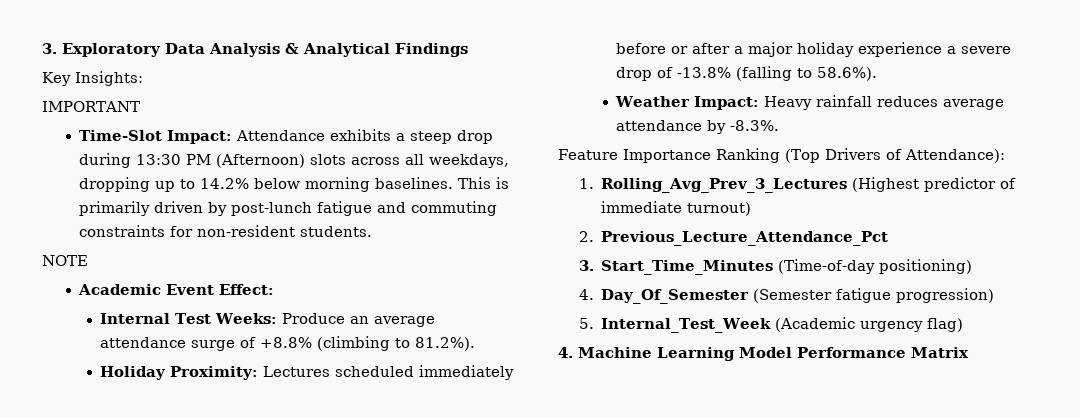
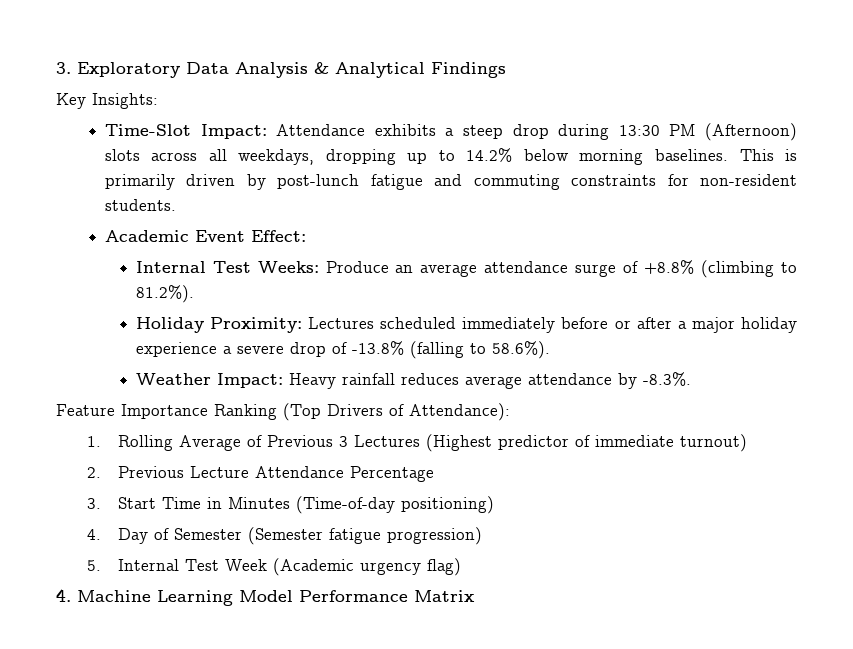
- IMPORTANT
- NOTE
- 1. Rolling_Avg_Prev_3_Lectures (Highest predictor of immediate turnout)
+ 1. Rolling Average of Previous 3 Lectures (Highest predictor of immediate turnout)
- 2. Previous_Lecture_Attendance_Pct
- 3. Start_Time_Minutes (Time-of-day positioning)
+ 2. Previous Lecture Attendance Percentage
+ 3. Start Time in Minutes (Time-of-day positioning)
- 4. Day_Of_Semester (Semester fatigue progression)
+ 4. Day of Semester (Semester fatigue progression)
- 5. Internal_Test_Week (Academic urgency flag)
+ 5. Internal Test Week (Academic urgency flag)

